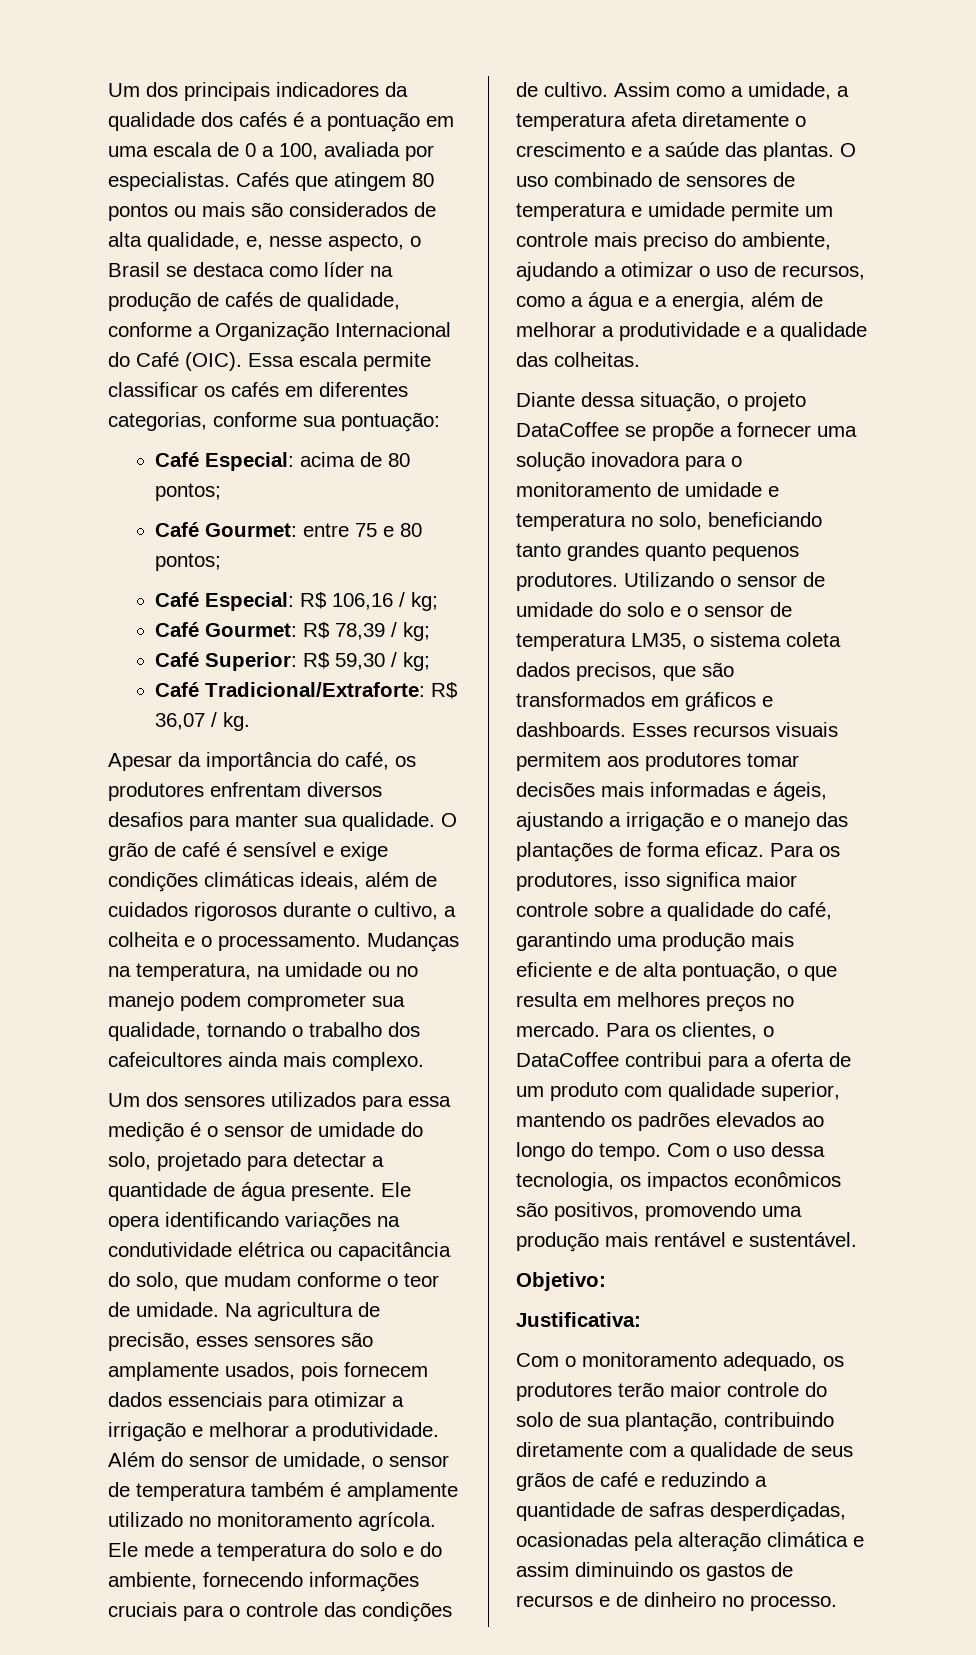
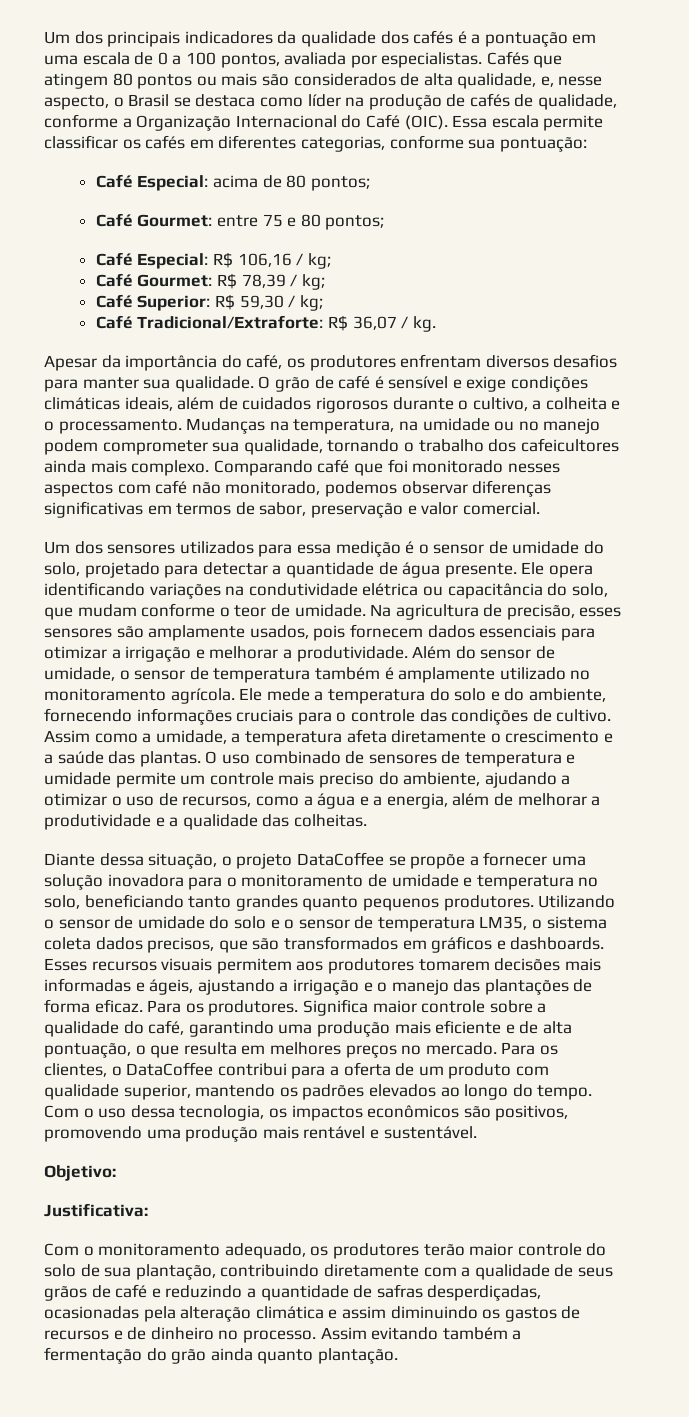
- Um dos principais indicadores da qualidade dos cafés é a pontuação em uma escala de 0 a 100, avaliada por especialistas.
+ Um dos principais indicadores da qualidade dos cafés é a pontuação em uma escala de 0 a 100 pontos, avaliada por especialistas.
+ Comparando café que foi monitorado nesses aspectos com café não monitorado, podemos observar diferenças significativas em termos de sabor, preservação e valor comercial.
- Esses recursos visuais permitem aos produtores tomar decisões mais informadas e ágeis, ajustando a irrigação e o manejo das plantações de forma eficaz.
+ Esses recursos visuais permitem aos produtores tomarem decisões mais informadas e ágeis, ajustando a irrigação e o manejo das plantações de forma eficaz.
- Para os produtores, isso significa maior controle sobre a qualidade do café, garantindo uma produção mais eficiente e de alta pontuação, o que resulta em melhores preços no mercado.
+ Para os produtores. Significa maior controle sobre a qualidade do café, garantindo uma produção mais eficiente e de alta pontuação, o que resulta em melhores preços no mercado.
+ Assim evitando também a fermentação do grão ainda quanto plantação.

